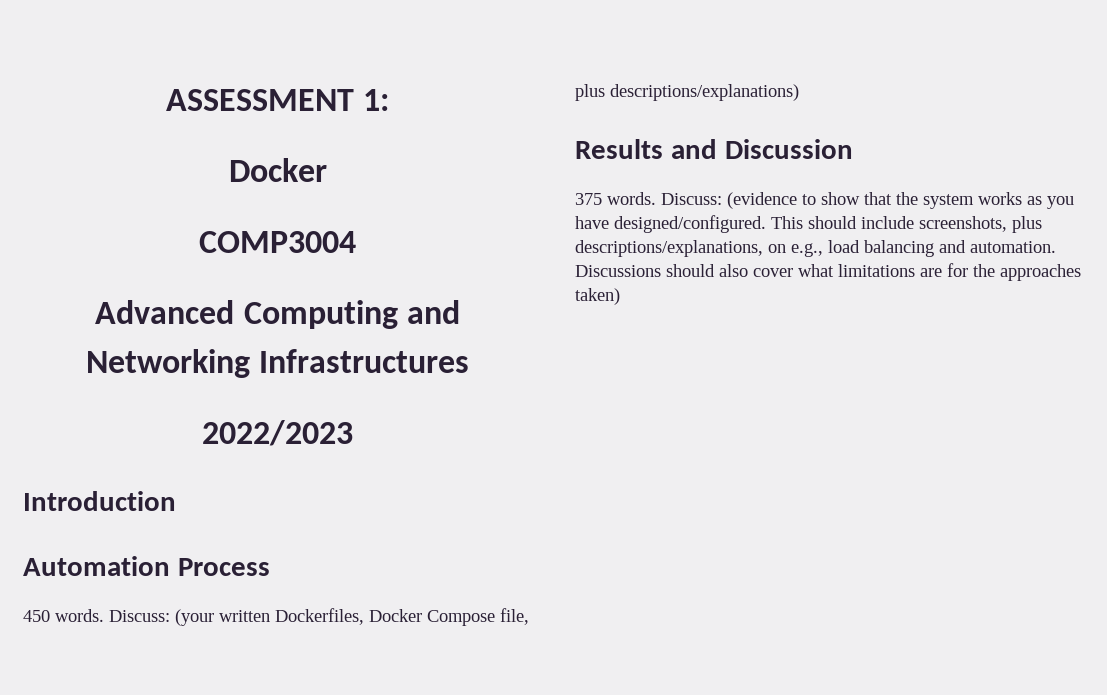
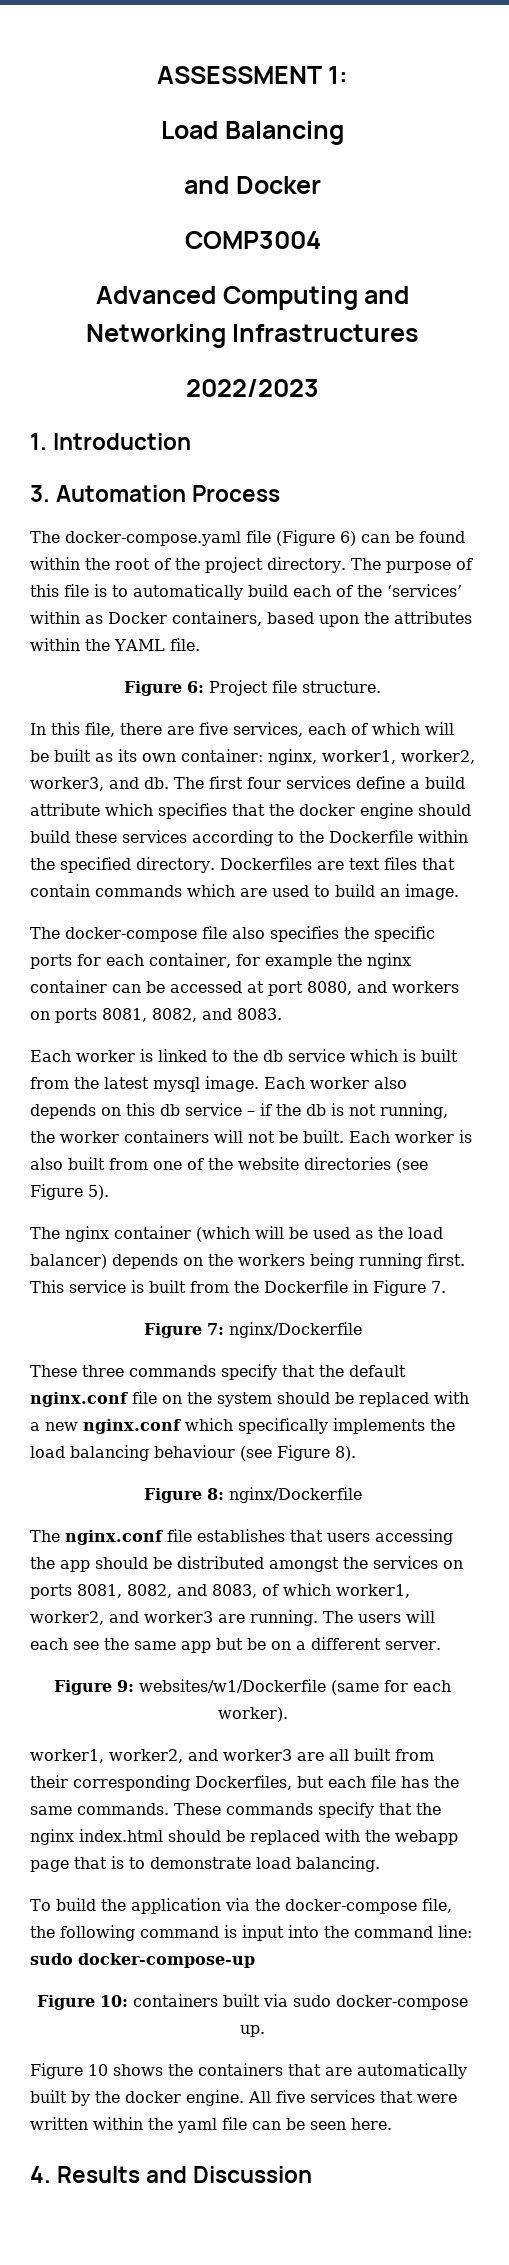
  ASSESSMENT 1:
- Docker
+ Load Balancing
+ and Docker
- Introduction
+ 1. Introduction
- Automation Process
+ 3. Automation Process
- 450 words. Discuss: (your written Dockerfiles, Docker Compose file, plus descriptions/explanations)
- Results and Discussion
- 375 words. Discuss: (evidence to show that the system works as you have designed/configured. This should include screenshots, plus descriptions/explanations, on e.g., load balancing and automation. Discussions should also cover what limitations are for the approaches taken)
+ The docker-compose.yaml file (Figure 6) can be found within the root of the project directory. The purpose of this file is to automatically build each of the ‘services’ within as Docker containers, based upon the attributes within the YAML file.
+ Figure 6: Project file structure.
+ In this file, there are five services, each of which will be built as its own container: nginx, worker1, worker2, worker3, and db. The first four services define a build attribute which specifies that the docker engine should build these services according to the Dockerfile within the specified directory. Dockerfiles are text files that contain commands which are used to build an image.
+ The docker-compose file also specifies the specific ports for each container, for example the nginx container can be accessed at port 8080, and workers on ports 8081, 8082, and 8083.
+ Each worker is linked to the db service which is built from the latest mysql image. Each worker also depends on this db service – if the db is not running, the worker containers will not be built. Each worker is also built from one of the website directories (see Figure 5).
+ The nginx container (which will be used as the load balancer) depends on the workers being running first. This service is built from the Dockerfile in Figure 7.
+ Figure 7: nginx/Dockerfile
+ These three commands specify that the default nginx.conf file on the system should be replaced with a new nginx.conf which specifically implements the load balancing behaviour (see Figure 8).
+ Figure 8: nginx/Dockerfile
+ The nginx.conf file establishes that users accessing the app should be distributed amongst the services on ports 8081, 8082, and 8083, of which worker1, worker2, and worker3 are running. The users will each see the same app but be on a different server.
+ Figure 9: websites/w1/Dockerfile (same for each worker).
+ worker1, worker2, and worker3 are all built from their corresponding Dockerfiles, but each file has the same commands. These commands specify that the nginx index.html should be replaced with the webapp page that is to demonstrate load balancing.
+ To build the application via the docker-compose file, the following command is input into the command line: sudo docker-compose-up
+ Figure 10: containers built via sudo docker-compose up.
+ Figure 10 shows the containers that are automatically built by the docker engine. All five services that were written within the yaml file can be seen here.
+ 4. Results and Discussion

